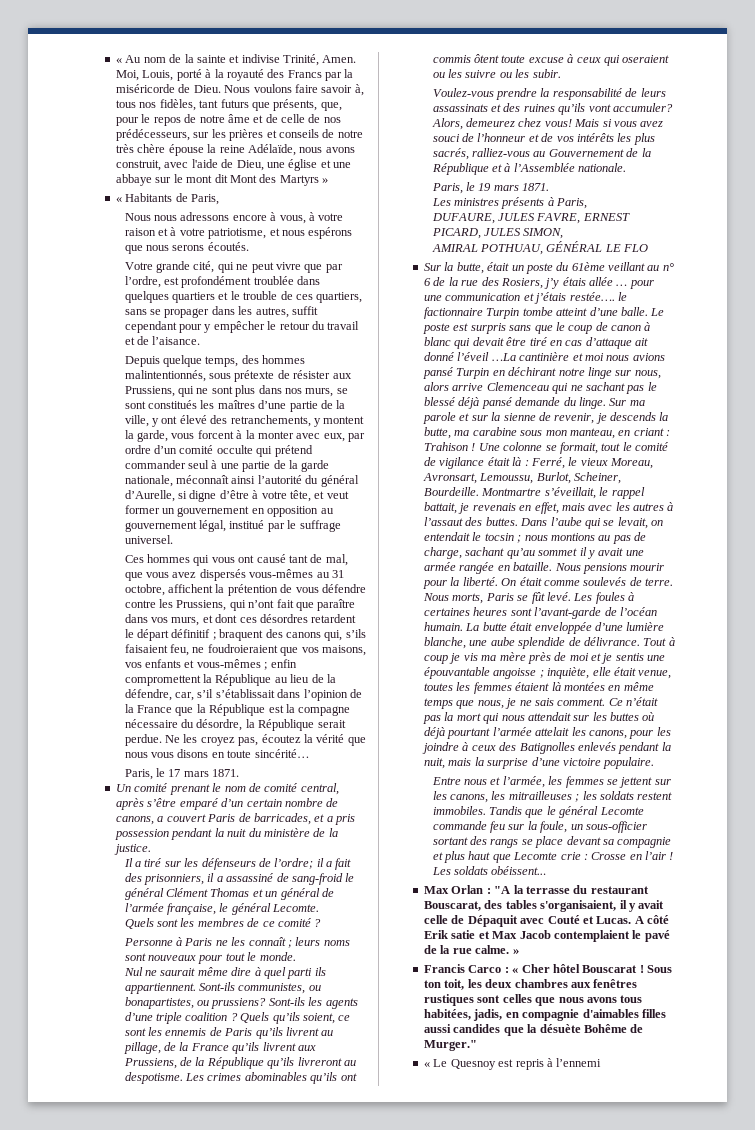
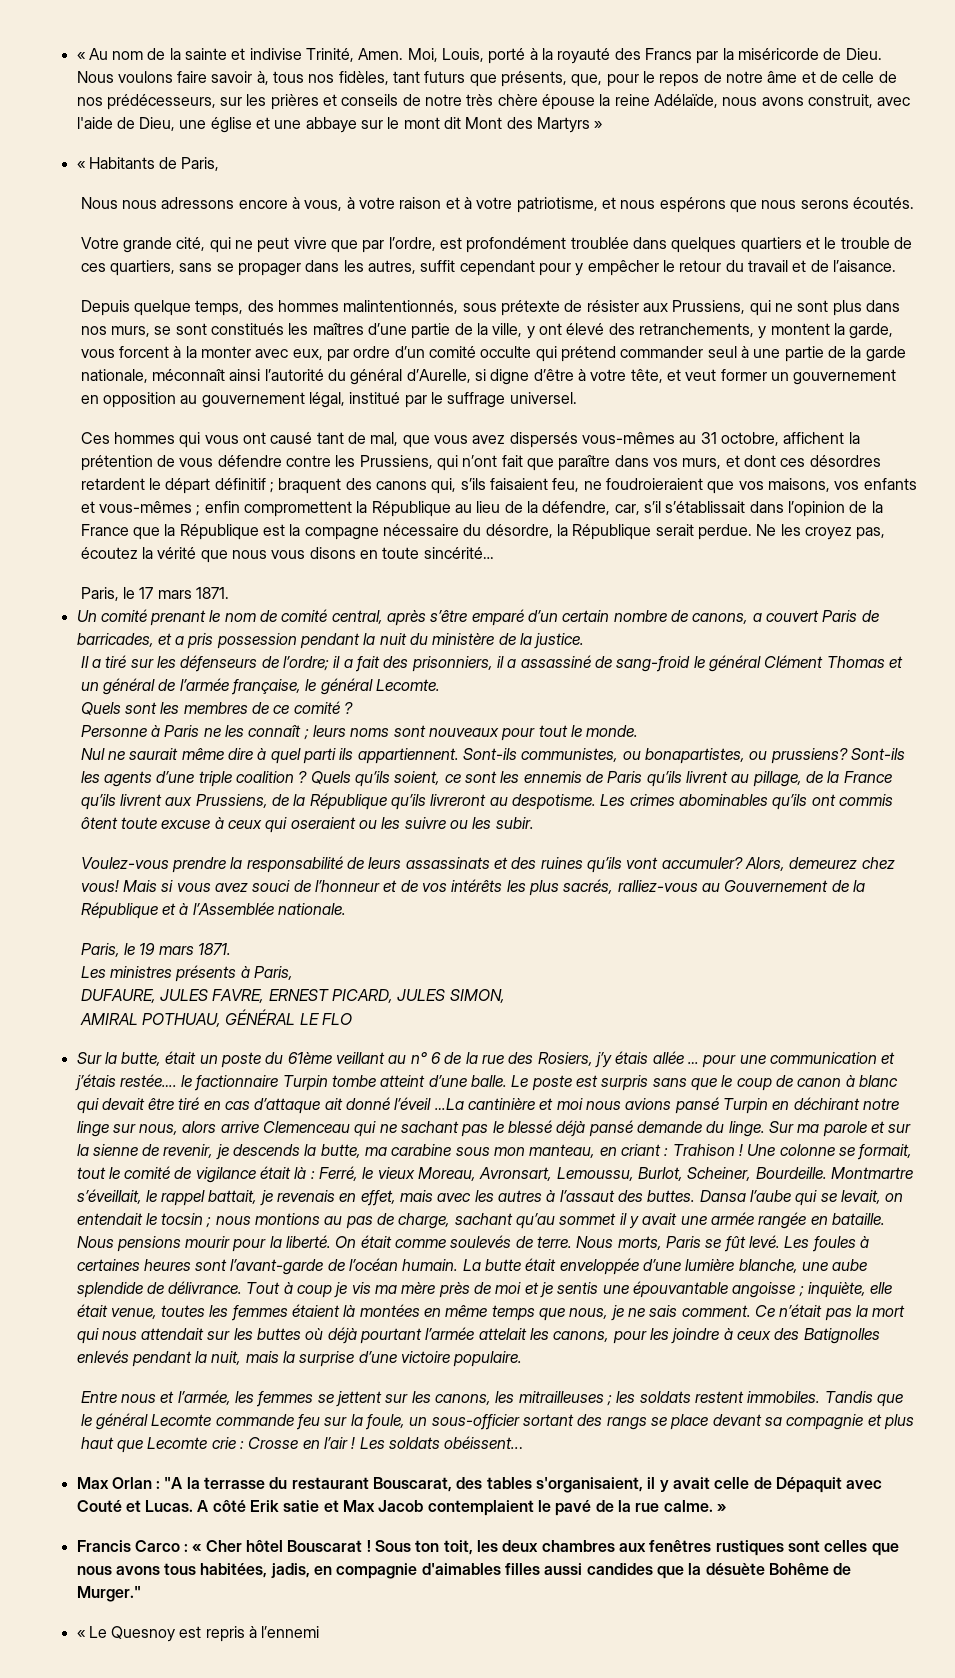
- Dans l’aube qui se levait, on entendait le tocsin ; nous montions au pas de charge, sachant qu’au sommet il y avait une armée rangée en bataille.
+ Dansa l’aube qui se levait, on entendait le tocsin ; nous montions au pas de charge, sachant qu’au sommet il y avait une armée rangée en bataille.

